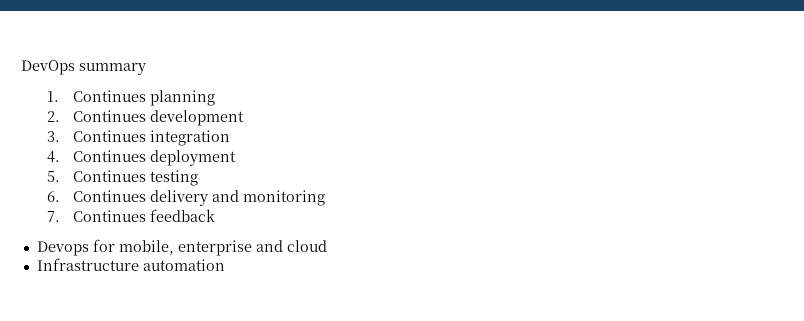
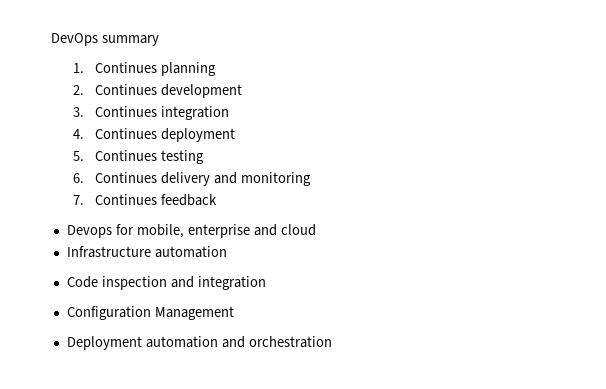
+ Code inspection and integration
+ Configuration Management
+ Deployment automation and orchestration

